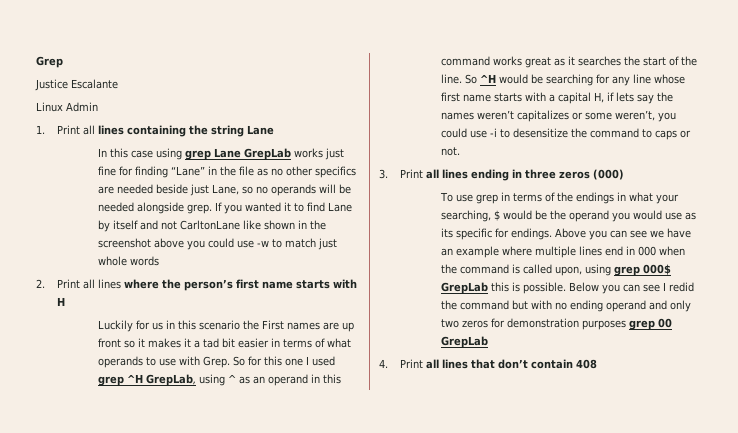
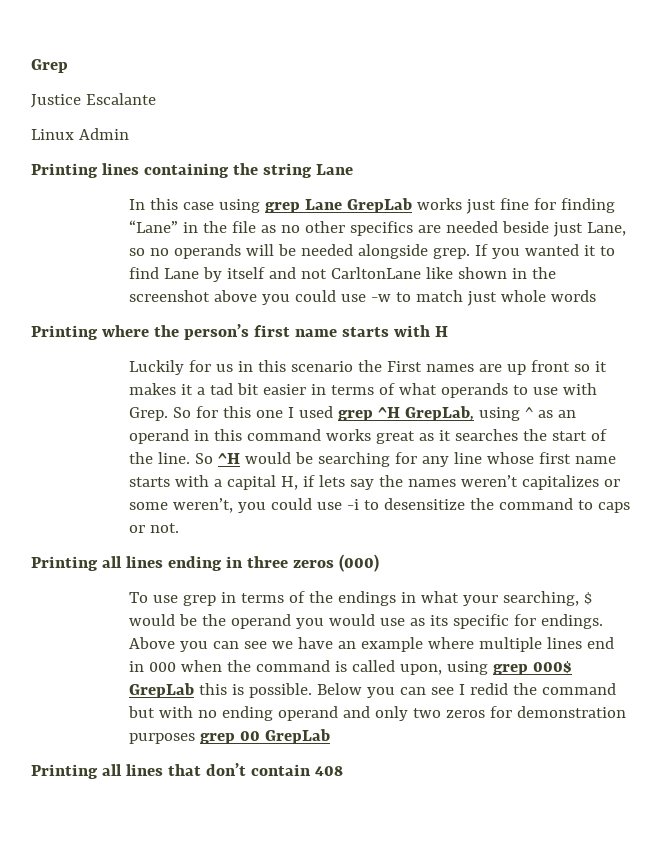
- 1. Print all lines containing the string Lane
+ Printing lines containing the string Lane
- 2. Print all lines where the person’s first name starts with H
+ Printing where the person’s first name starts with H
- 3. Print all lines ending in three zeros (000)
+ Printing all lines ending in three zeros (000)
- 4. Print all lines that don’t contain 408
+ Printing all lines that don’t contain 408

